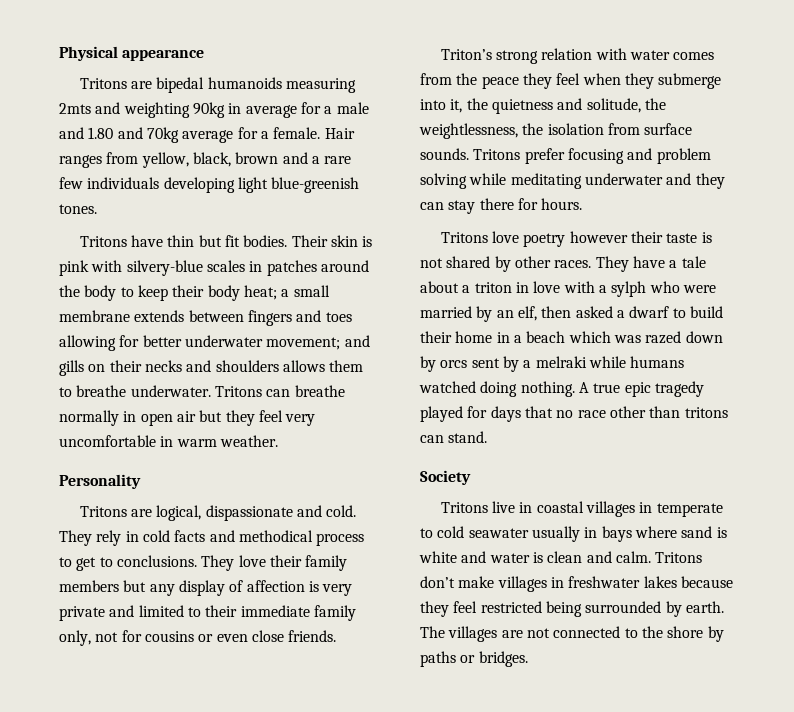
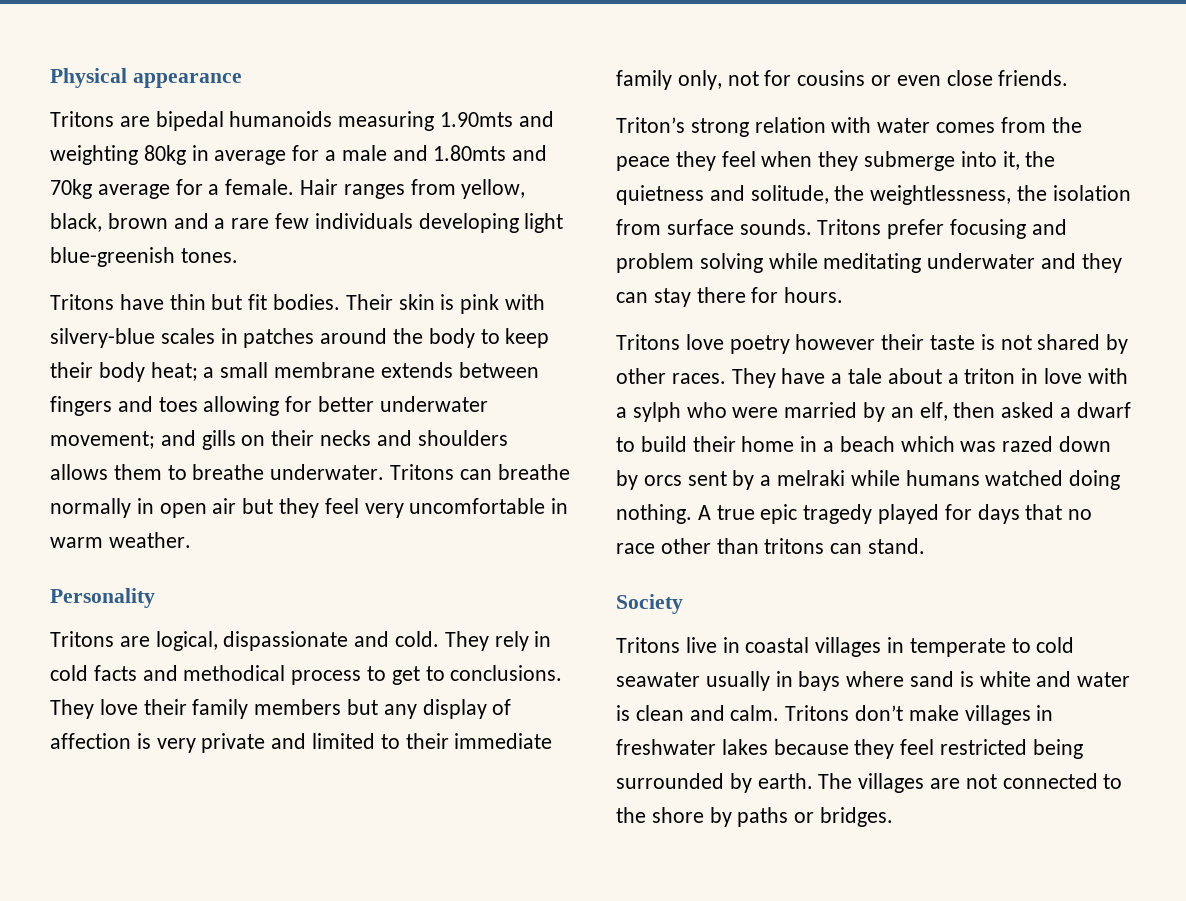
- Tritons are bipedal humanoids measuring 2mts and weighting 90kg in average for a male and 1.80 and 70kg average for a female.
+ Tritons are bipedal humanoids measuring 1.90mts and weighting 80kg in average for a male and 1.80mts and 70kg average for a female.

